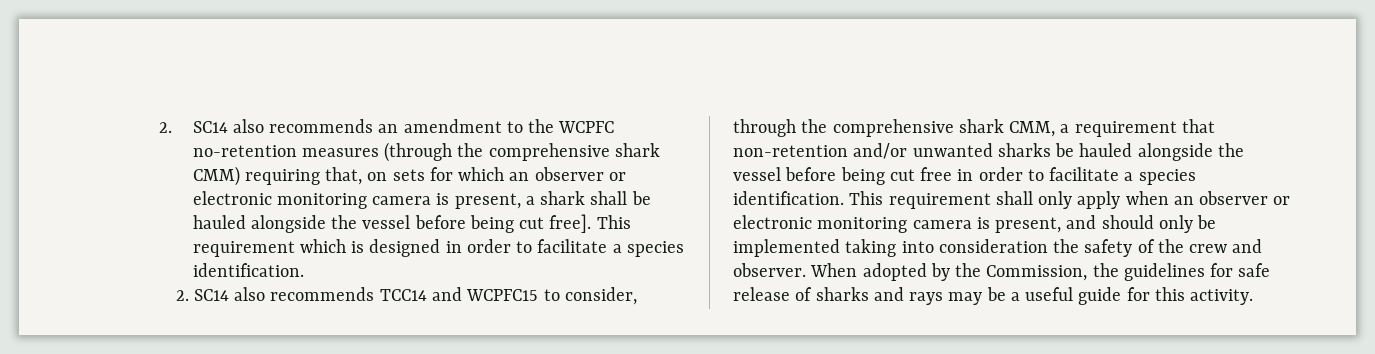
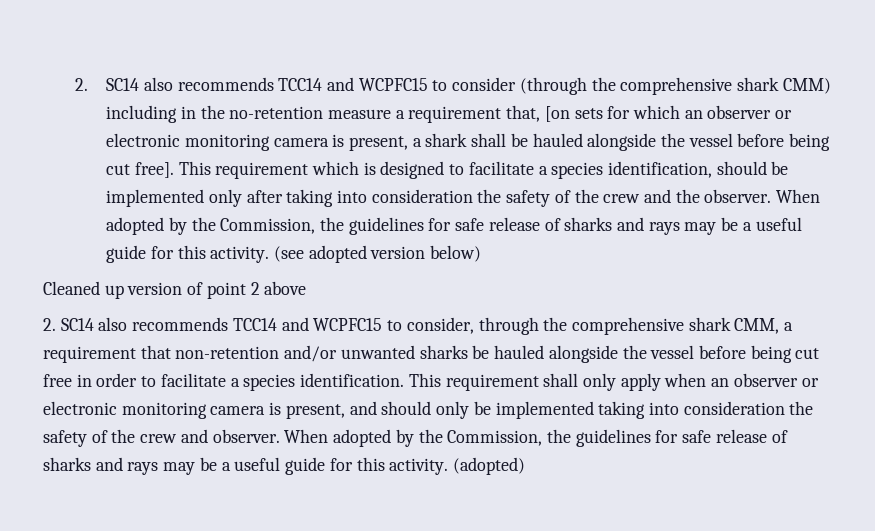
- 2. SC14 also recommends an amendment to the WCPFC no-retention measures (through the comprehensive shark CMM) requiring that, on sets for which an observer or electronic monitoring camera is present, a shark shall be hauled alongside the vessel before being cut free].
+ 2. SC14 also recommends TCC14 and WCPFC15 to consider (through the comprehensive shark CMM) including in the no-retention measure a requirement that, [on sets for which an observer or electronic monitoring camera is present, a shark shall be hauled alongside the vessel before being cut free].
- This requirement which is designed in order to facilitate a species identification.
+ This requirement which is designed to facilitate a species identification, should be implemented only after taking into consideration the safety of the crew and the observer. When adopted by the Commission, the guidelines for safe release of sharks and rays may be a useful guide for this activity. (see adopted version below)
+ Cleaned up version of point 2 above
+ (adopted)

